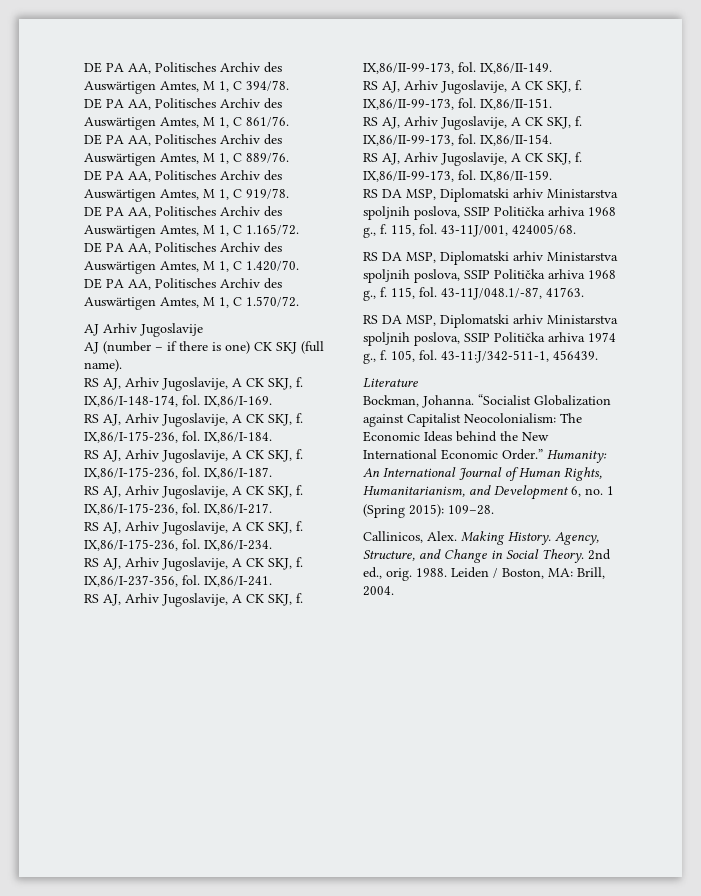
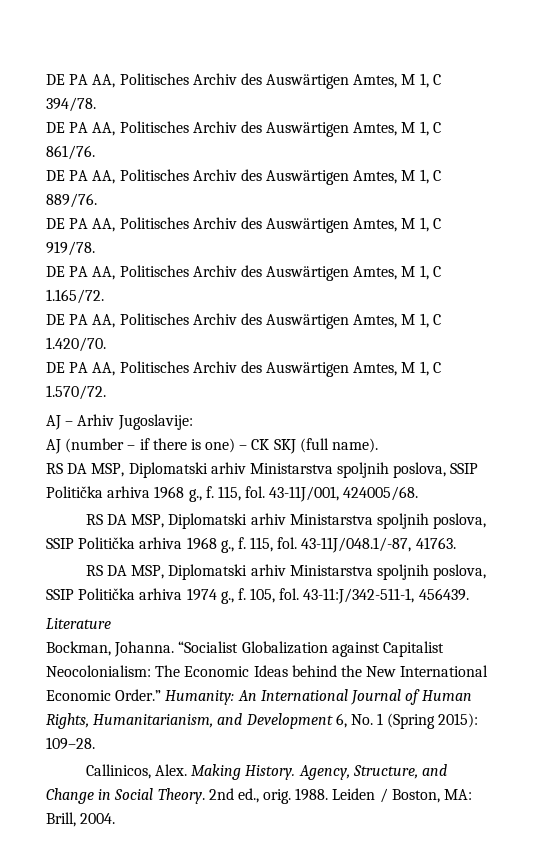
- AJ Arhiv Jugoslavije
+ AJ – Arhiv Jugoslavije:
- AJ (number – if there is one) CK SKJ (full name).
+ AJ (number – if there is one) – CK SKJ (full name).
- RS AJ, Arhiv Jugoslavije, A CK SKJ, f. IX,86/I-148-174, fol. IX,86/I-169.
- RS AJ, Arhiv Jugoslavije, A CK SKJ, f. IX,86/I-175-236, fol. IX,86/I-184.
- RS AJ, Arhiv Jugoslavije, A CK SKJ, f. IX,86/I-175-236, fol. IX,86/I-187.
- RS AJ, Arhiv Jugoslavije, A CK SKJ, f. IX,86/I-175-236, fol. IX,86/I-217.
- RS AJ, Arhiv Jugoslavije, A CK SKJ, f. IX,86/I-175-236, fol. IX,86/I-234.
- RS AJ, Arhiv Jugoslavije, A CK SKJ, f. IX,86/I-237-356, fol. IX,86/I-241.
- RS AJ, Arhiv Jugoslavije, A CK SKJ, f. IX,86/II-99-173, fol. IX,86/II-149.
- RS AJ, Arhiv Jugoslavije, A CK SKJ, f. IX,86/II-99-173, fol. IX,86/II-151.
- RS AJ, Arhiv Jugoslavije, A CK SKJ, f. IX,86/II-99-173, fol. IX,86/II-154.
- RS AJ, Arhiv Jugoslavije, A CK SKJ, f. IX,86/II-99-173, fol. IX,86/II-159.
- Humanity: An International Journal of Human Rights, Humanitarianism, and Development 6, no. 1 (Spring 2015): 109–28.
+ Humanity: An International Journal of Human Rights, Humanitarianism, and Development 6, No. 1 (Spring 2015): 109–28.

